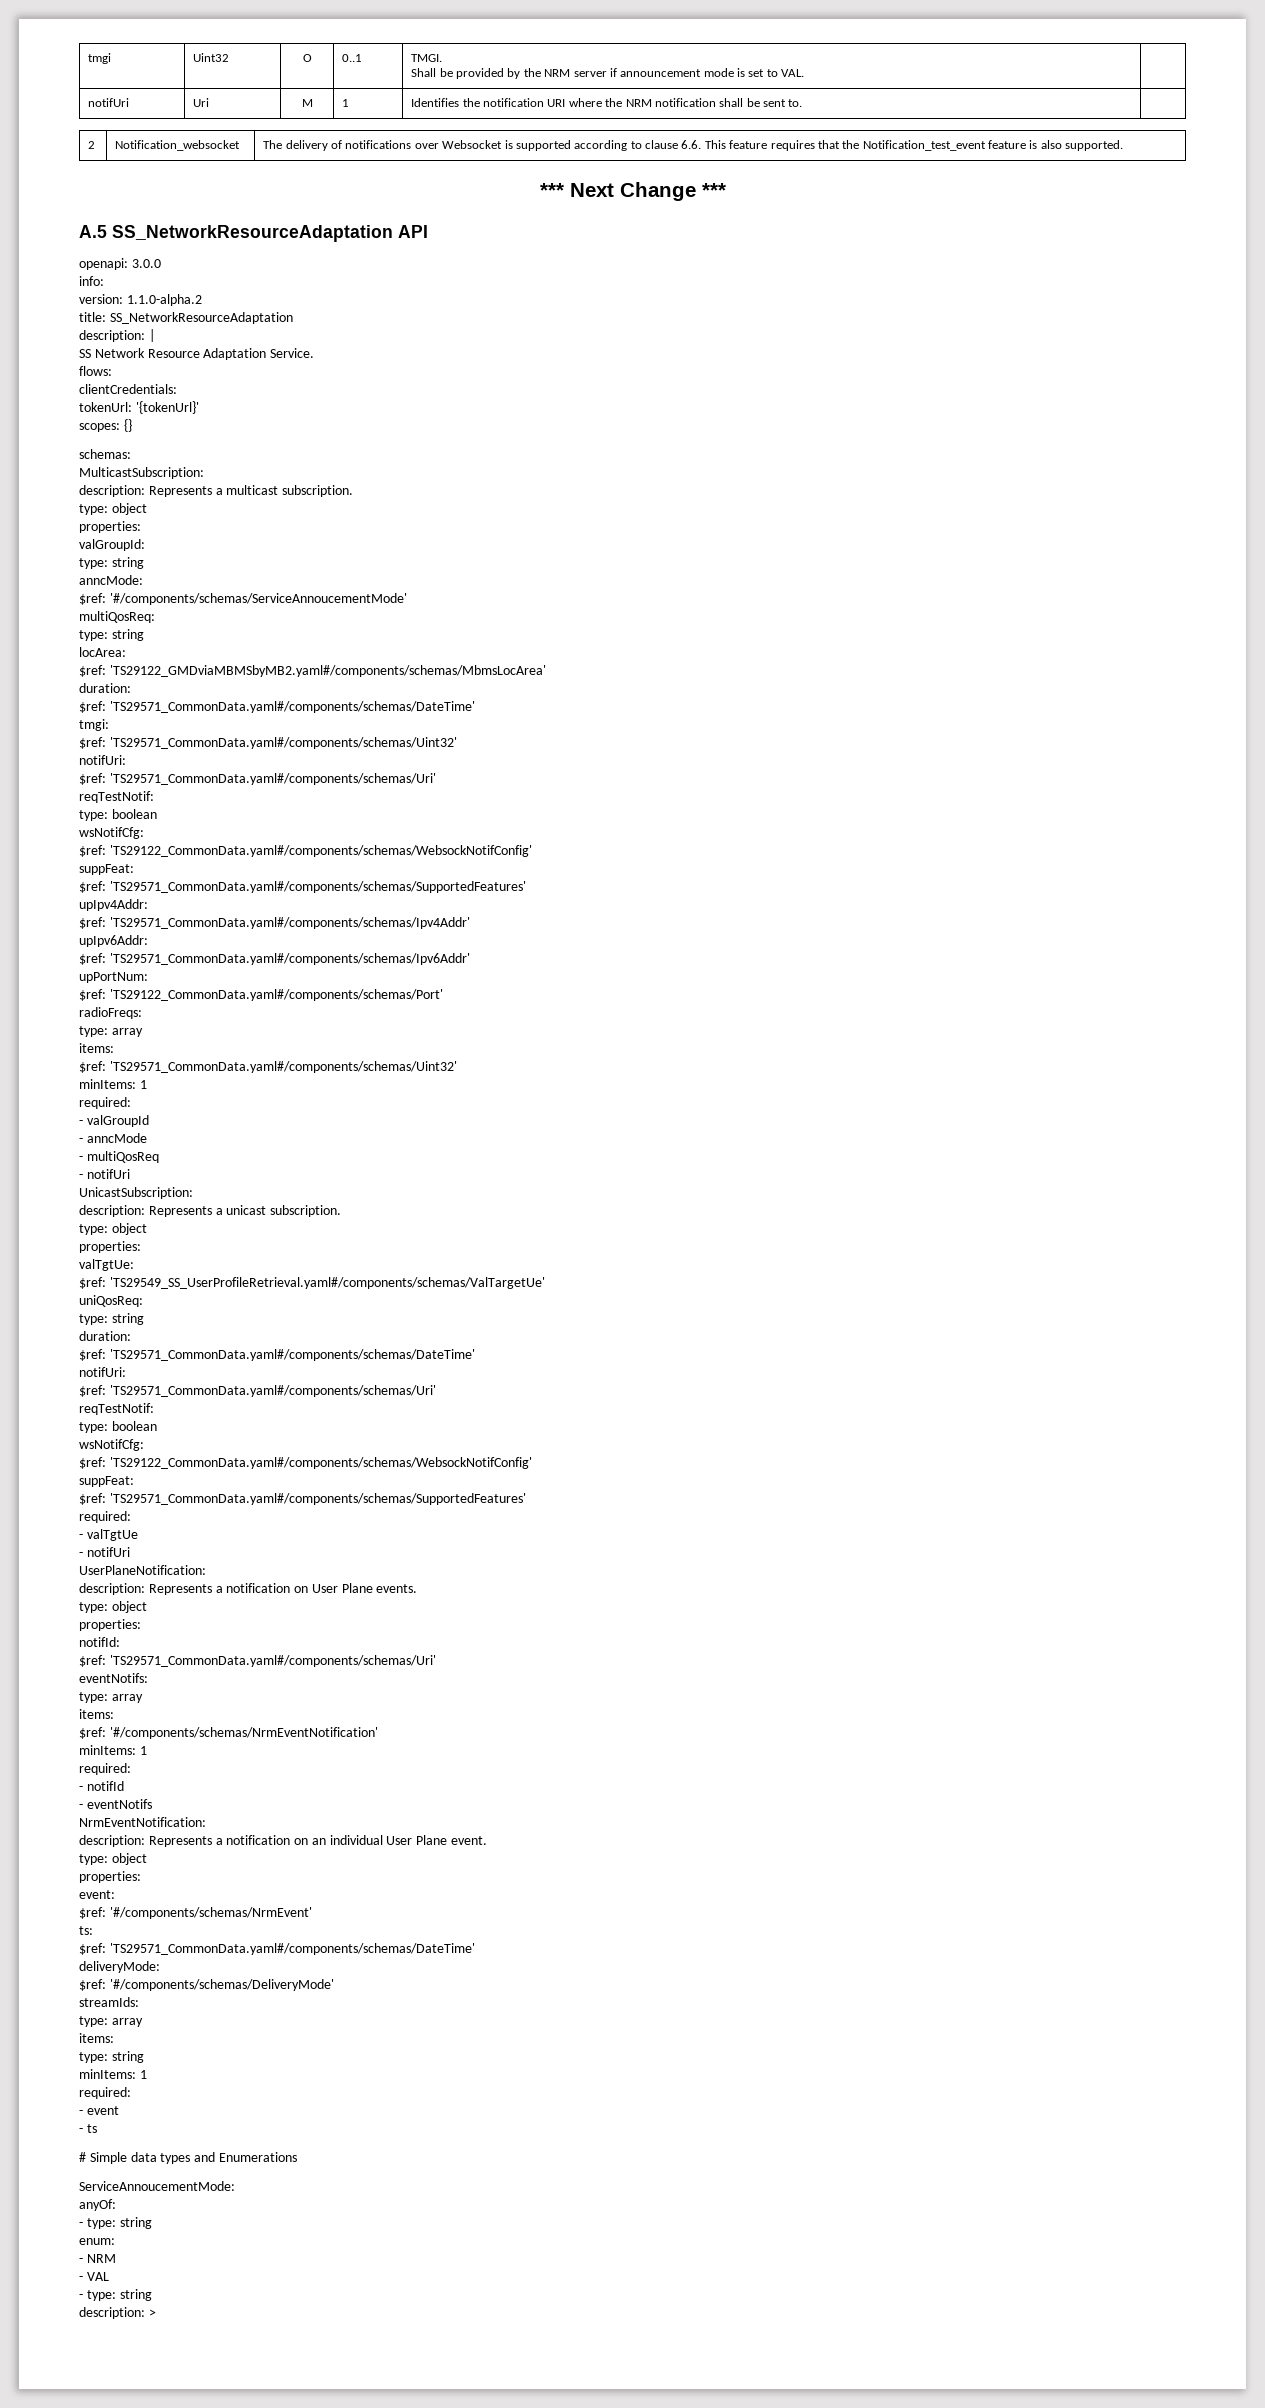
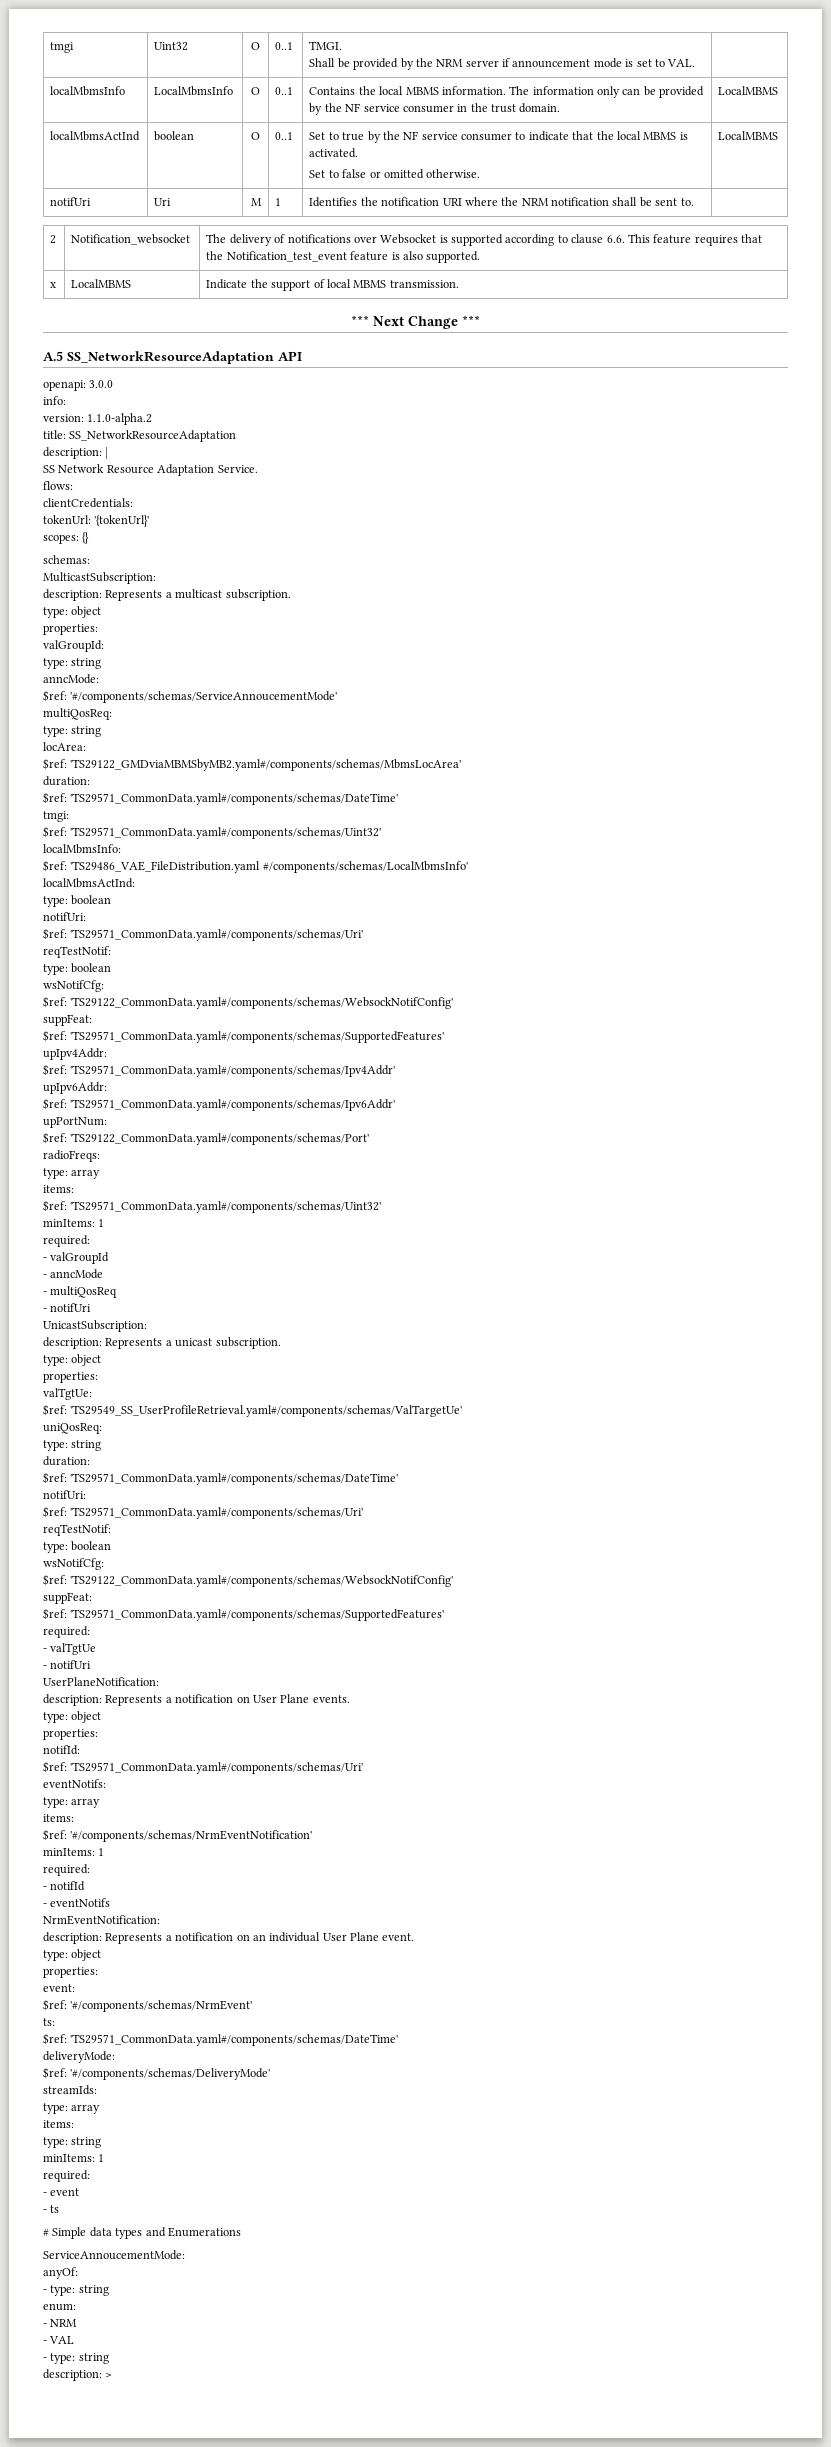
+ localMbmsInfo | LocalMbmsInfo | O | 0..1 | Contains the local MBMS information. The information only can be provided by the NF service consumer in the trust domain. | LocalMBMS
+ localMbmsActInd | boolean | O | 0..1 | Set to true by the NF service consumer to indicate that the local MBMS is activated.
+ Set to false or omitted otherwise. | LocalMBMS
+ x | LocalMBMS | Indicate the support of local MBMS transmission.
+ localMbmsInfo:
+ $ref: 'TS29486_VAE_FileDistribution.yaml #/components/schemas/LocalMbmsInfo'
+ localMbmsActInd:
+ type: boolean

